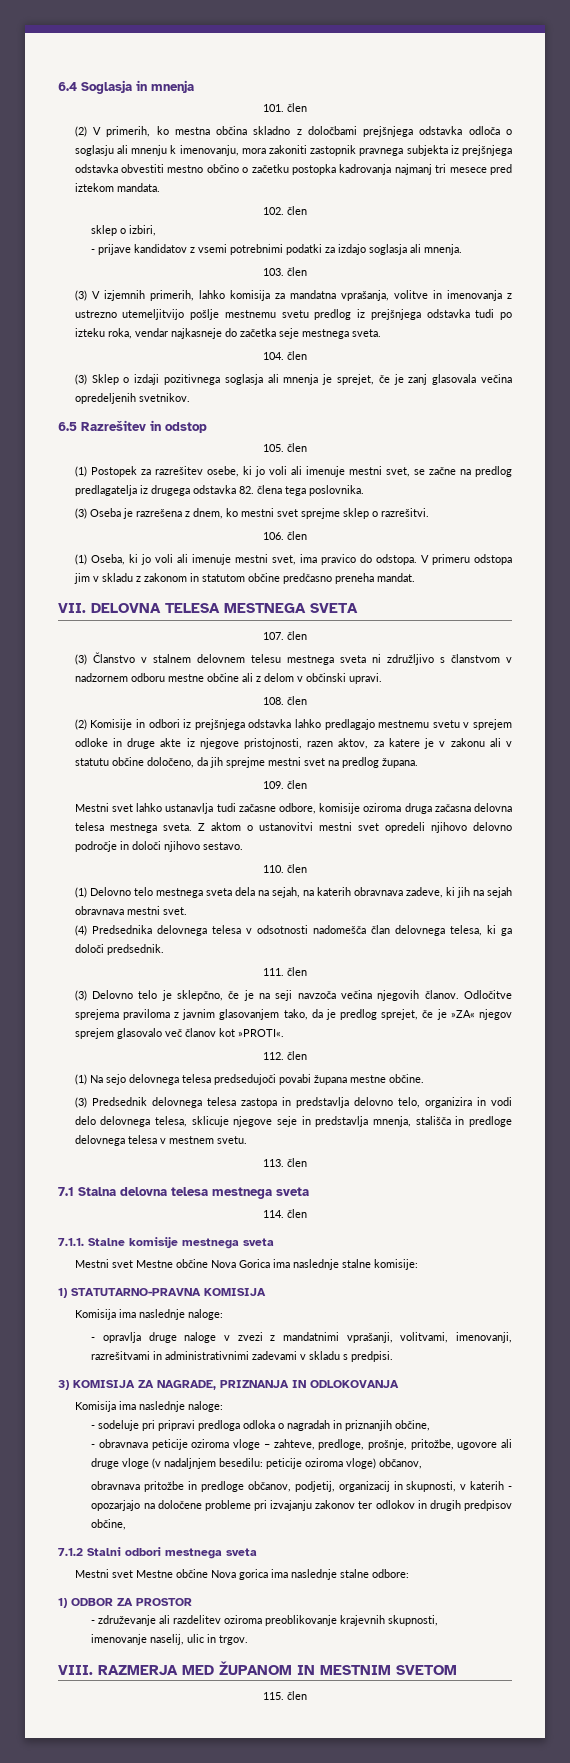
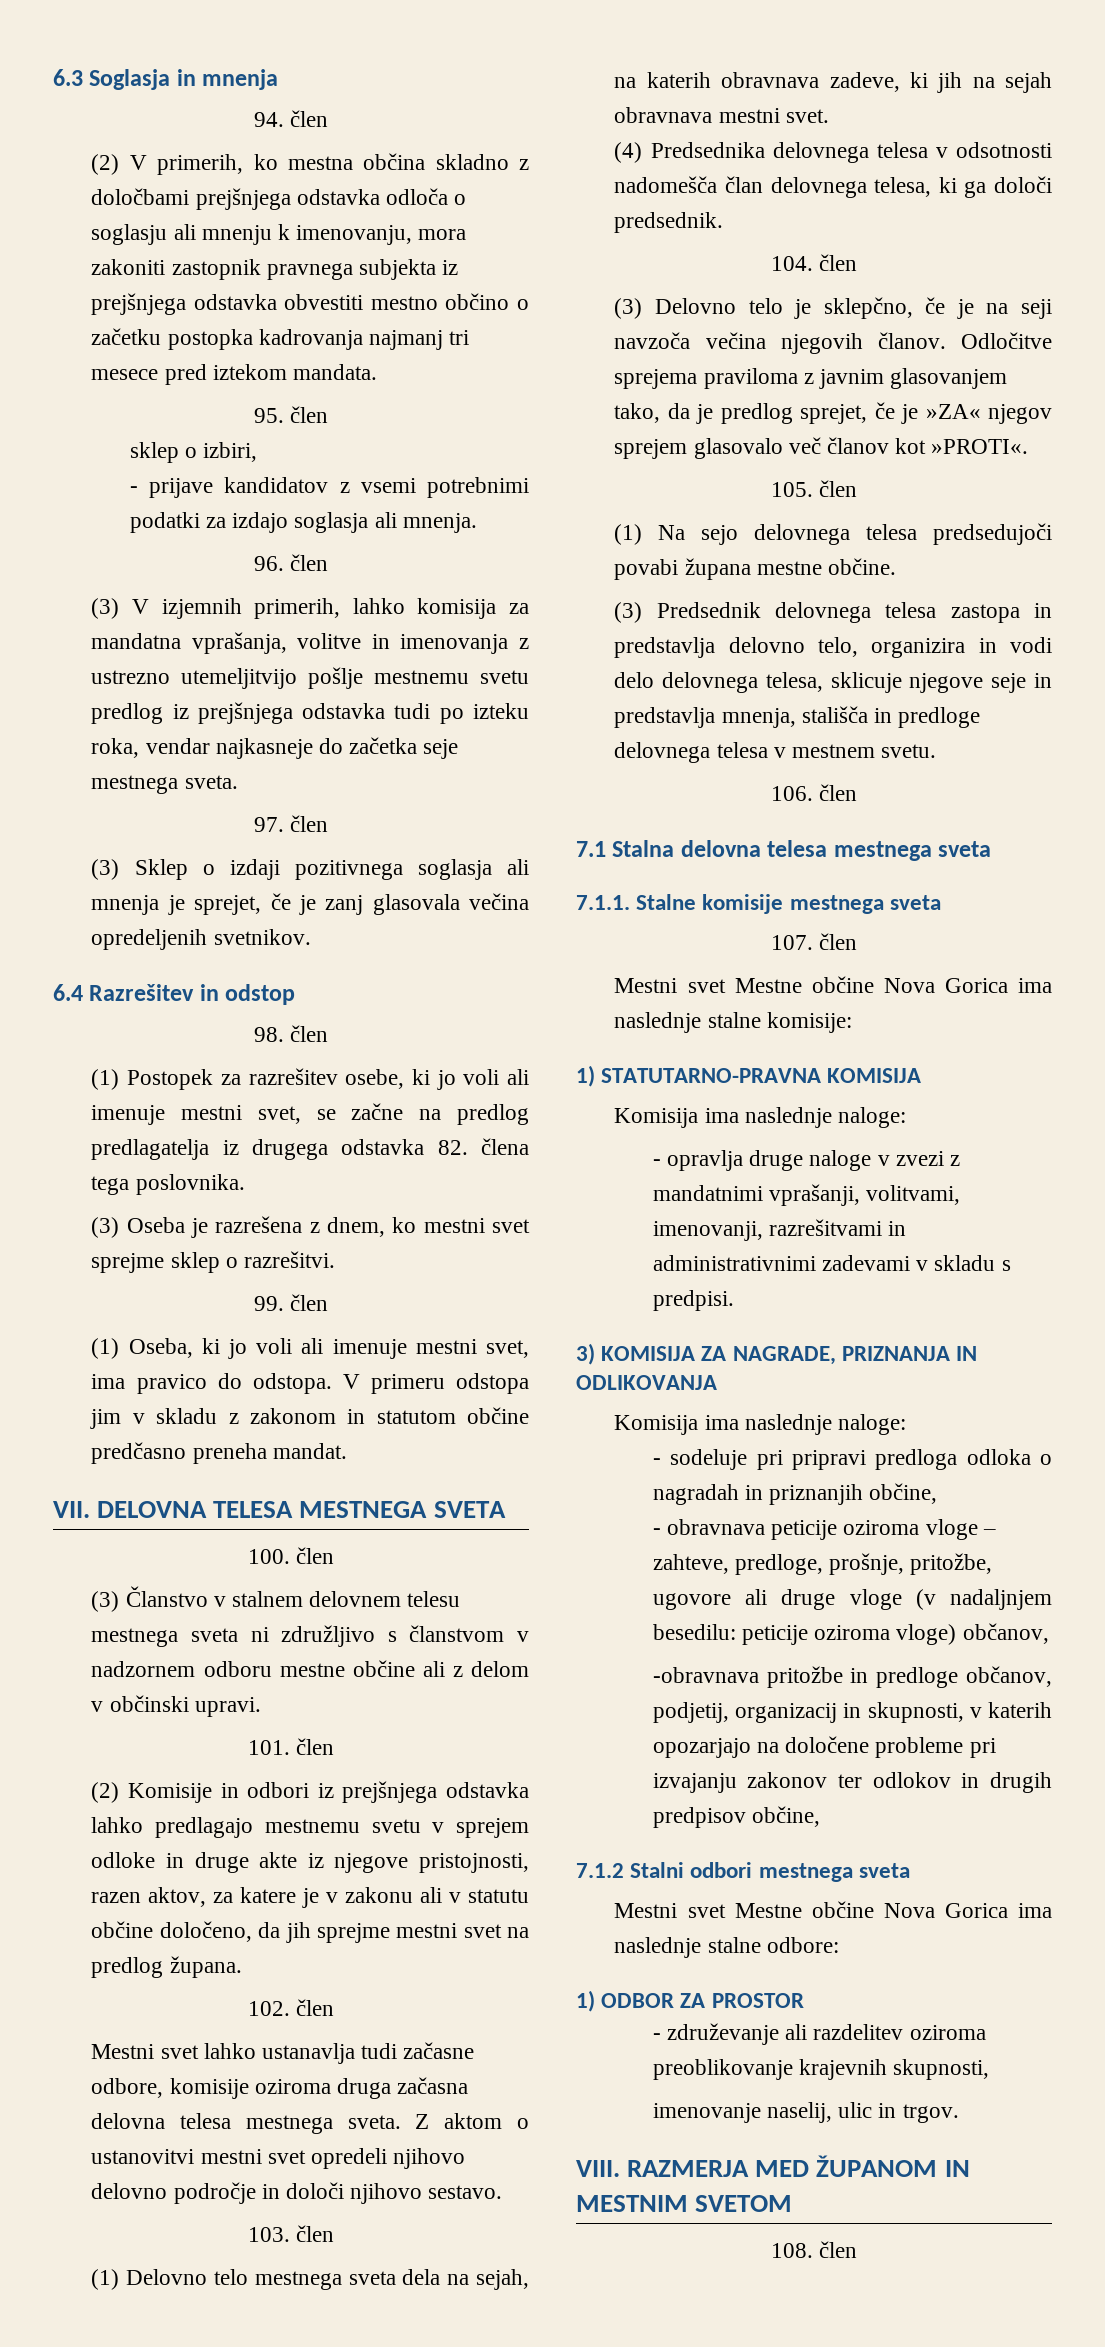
- 6.4 Soglasja in mnenja
+ 6.3 Soglasja in mnenja
- 101. člen
+ 94. člen
- 102. člen
+ 95. člen
- 103. člen
+ 96. člen
- 104. člen
+ 97. člen
- 6.5 Razrešitev in odstop
+ 6.4 Razrešitev in odstop
- 105. člen
+ 98. člen
- 106. člen
+ 99. člen
- 107. člen
+ 100. člen
- 108. člen
+ 101. člen
- 109. člen
+ 102. člen
- 110. člen
+ 103. člen
- 111. člen
+ 104. člen
- 112. člen
+ 105. člen
- 113. člen
+ 106. člen
- 114. člen
+ 107. člen
- 3) KOMISIJA ZA NAGRADE, PRIZNANJA IN ODLOKOVANJA
+ 3) KOMISIJA ZA NAGRADE, PRIZNANJA IN ODLIKOVANJA
- obravnava pritožbe in predloge občanov, podjetij, organizacij in skupnosti, v katerih - opozarjajo na določene probleme pri izvajanju zakonov ter odlokov in drugih predpisov občine,
+ -obravnava pritožbe in predloge občanov, podjetij, organizacij in skupnosti, v katerih opozarjajo na določene probleme pri izvajanju zakonov ter odlokov in drugih predpisov občine,
- Mestni svet Mestne občine Nova gorica ima naslednje stalne odbore:
+ Mestni svet Mestne občine Nova Gorica ima naslednje stalne odbore:
- 115. člen
+ 108. člen

